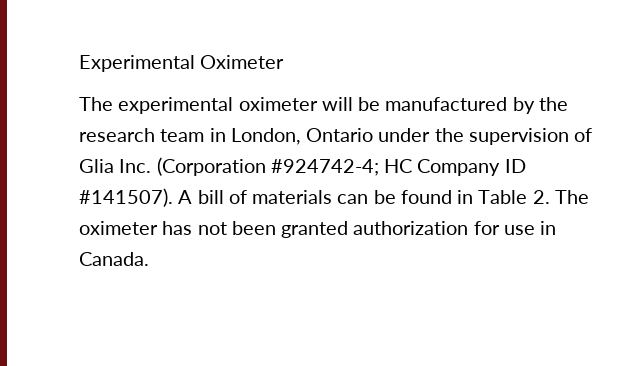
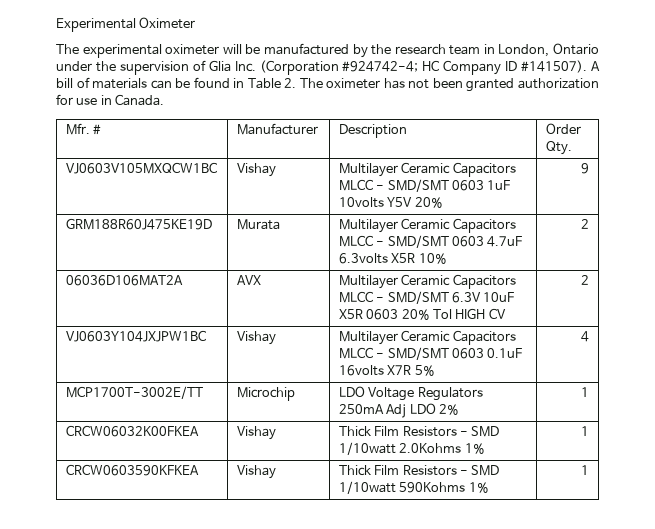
+ Mfr. # | Manufacturer | Description | Order Qty.
+ VJ0603V105MXQCW1BC | Vishay | Multilayer Ceramic Capacitors MLCC - SMD/SMT 0603 1uF 10volts Y5V 20% | 9
+ GRM188R60J475KE19D | Murata | Multilayer Ceramic Capacitors MLCC - SMD/SMT 0603 4.7uF 6.3volts X5R 10% | 2
+ 06036D106MAT2A | AVX | Multilayer Ceramic Capacitors MLCC - SMD/SMT 6.3V 10uF X5R 0603 20% Tol HIGH CV | 2
+ VJ0603Y104JXJPW1BC | Vishay | Multilayer Ceramic Capacitors MLCC - SMD/SMT 0603 0.1uF 16volts X7R 5% | 4
+ MCP1700T-3002E/TT | Microchip | LDO Voltage Regulators 250mA Adj LDO 2% | 1
+ CRCW06032K00FKEA | Vishay | Thick Film Resistors - SMD 1/10watt 2.0Kohms 1% | 1
+ CRCW0603590KFKEA | Vishay | Thick Film Resistors - SMD 1/10watt 590Kohms 1% | 1

